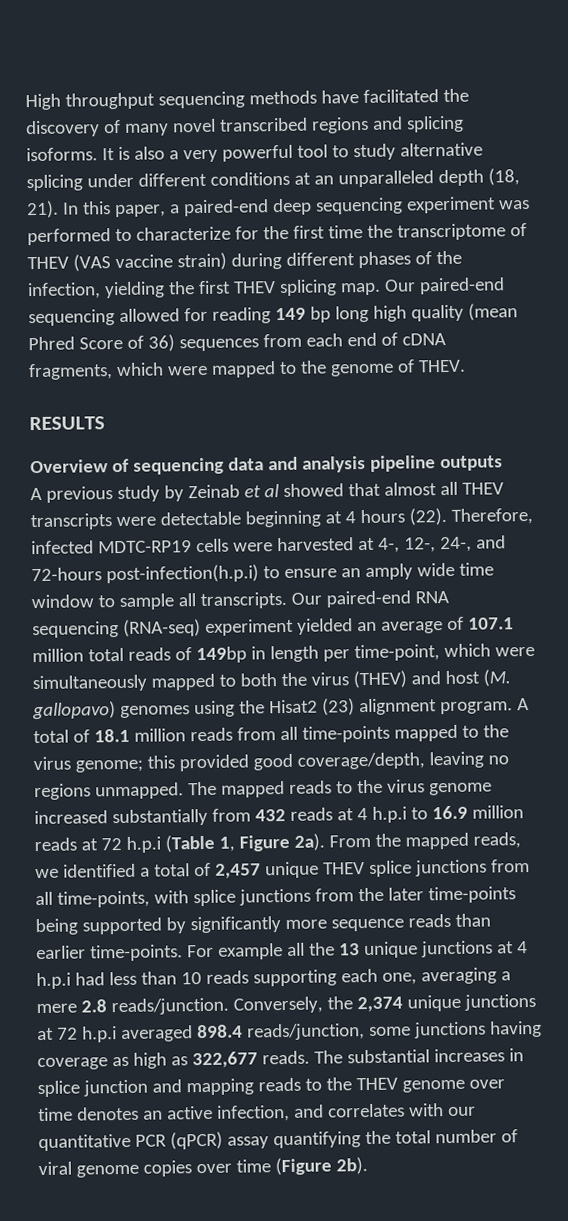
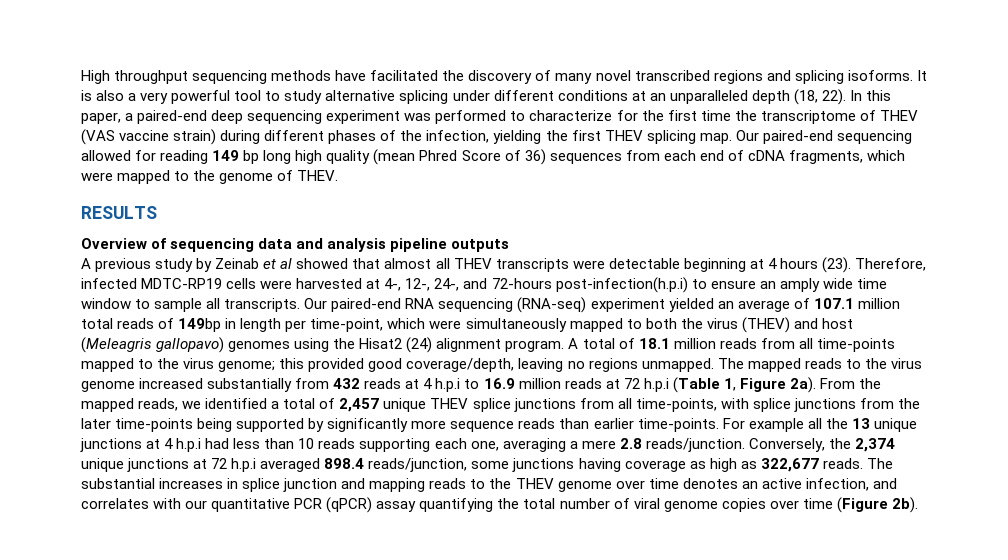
- It is also a very powerful tool to study alternative splicing under different conditions at an unparalleled depth (18, 21).
+ It is also a very powerful tool to study alternative splicing under different conditions at an unparalleled depth (18, 22).
- A previous study by Zeinab et al showed that almost all THEV transcripts were detectable beginning at 4 hours (22).
+ A previous study by Zeinab et al showed that almost all THEV transcripts were detectable beginning at 4 hours (23).
- Our paired-end RNA sequencing (RNA-seq) experiment yielded an average of 107.1 million total reads of 149bp in length per time-point, which were simultaneously mapped to both the virus (THEV) and host (M. gallopavo) genomes using the Hisat2 (23) alignment program.
+ Our paired-end RNA sequencing (RNA-seq) experiment yielded an average of 107.1 million total reads of 149bp in length per time-point, which were simultaneously mapped to both the virus (THEV) and host (Meleagris gallopavo) genomes using the Hisat2 (24) alignment program.

